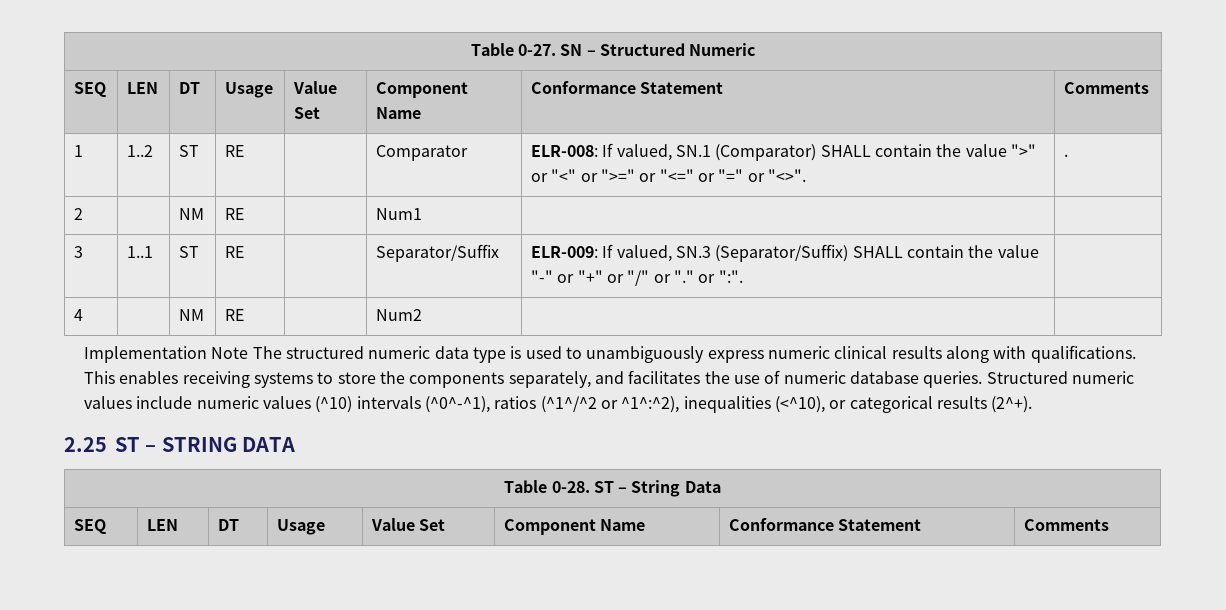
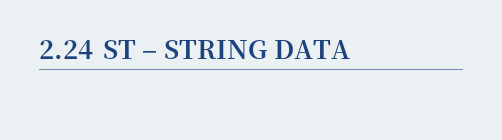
- Table 0-27. SN – Structured Numeric
- SEQ | LEN | DT | Usage | Value Set | Component Name | Conformance Statement | Comments
- 1 | 1..2 | ST | RE | | Comparator | ELR-008: If valued, SN.1 (Comparator) SHALL contain the value ">" or "<" or ">=" or "<=" or "=" or "<>". | .
- 2 | | NM | RE | | Num1 | |
- 3 | 1..1 | ST | RE | | Separator/Suffix | ELR-009: If valued, SN.3 (Separator/Suffix) SHALL contain the value "-" or "+" or "/" or "." or ":". |
- 4 | | NM | RE | | Num2 | |
- Implementation Note The structured numeric data type is used to unambiguously express numeric clinical results along with qualifications. This enables receiving systems to store the components separately, and facilitates the use of numeric database queries. Structured numeric values include numeric values (^10) intervals (^0^-^1), ratios (^1^/^2 or ^1^:^2), inequalities (<^10), or categorical results (2^+).
- 2.25 ST – STRING DATA
- Table 0-28. ST – String Data
- SEQ | LEN | DT | Usage | Value Set | Component Name | Conformance Statement | Comments
+ 2.24 ST – STRING DATA

